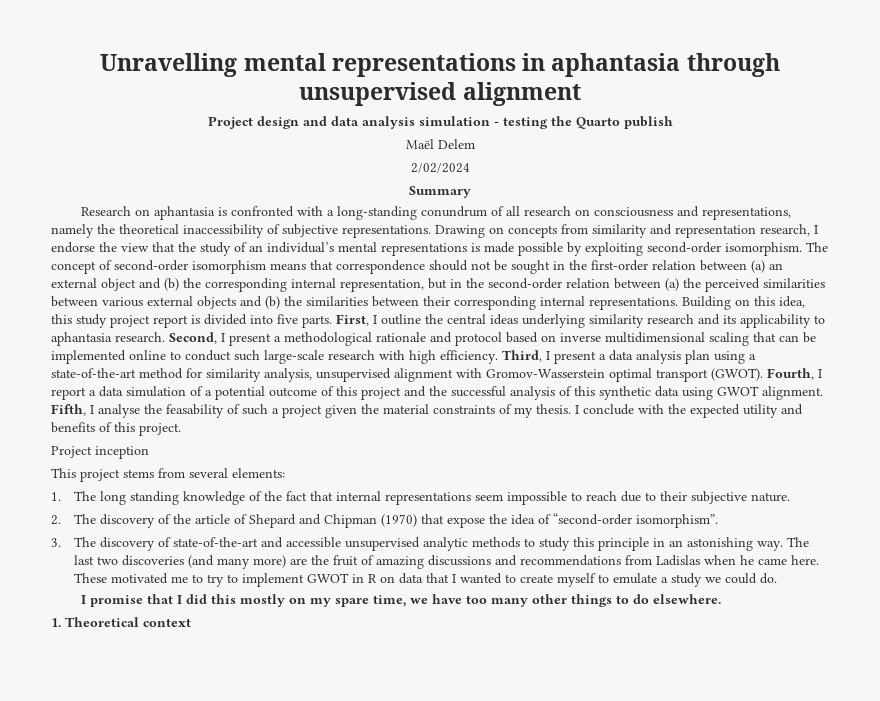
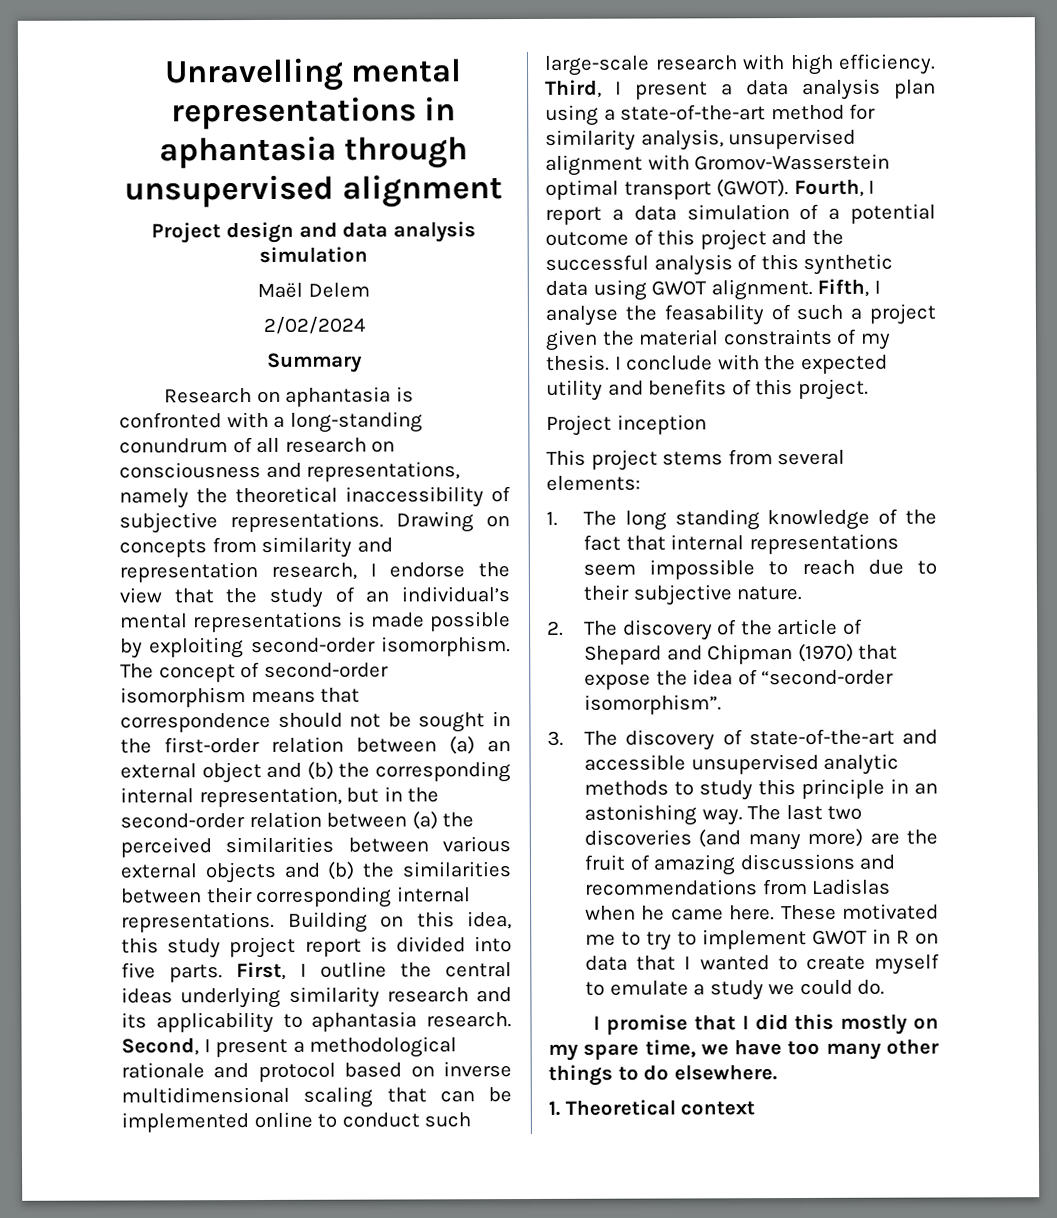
- Project design and data analysis simulation - testing the Quarto publish
+ Project design and data analysis simulation

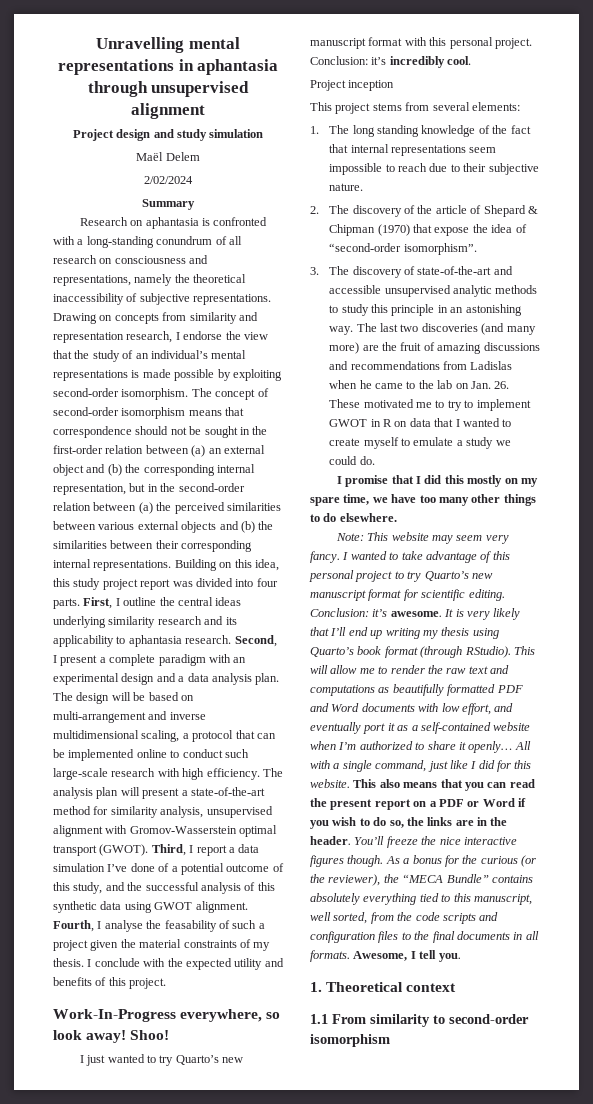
- Project design and data analysis simulation
+ Project design and study simulation
- Building on this idea, this study project report is divided into five parts.
+ Building on this idea, this study project report was divided into four parts.
- Second, I present a methodological rationale and protocol based on inverse multidimensional scaling that can be implemented online to conduct such large-scale research with high efficiency.
+ Second, I present a complete paradigm with an experimental design and a data analysis plan. The design will be based on multi-arrangement and inverse multidimensional scaling, a protocol that can be implemented online to conduct such large-scale research with high efficiency.
- Third, I present a data analysis plan using a state-of-the-art method for similarity analysis, unsupervised alignment with Gromov-Wasserstein optimal transport (GWOT).
+ The analysis plan will present a state-of-the-art method for similarity analysis, unsupervised alignment with Gromov-Wasserstein optimal transport (GWOT).
- Fourth, I report a data simulation of a potential outcome of this project and the successful analysis of this synthetic data using GWOT alignment.
+ Third, I report a data simulation I’ve done of a potential outcome of this study, and the successful analysis of this synthetic data using GWOT alignment.
- Fifth, I analyse the feasability of such a project given the material constraints of my thesis.
+ Fourth, I analyse the feasability of such a project given the material constraints of my thesis.
+ Work-In-Progress everywhere, so look away! Shoo!
+ I just wanted to try Quarto’s new manuscript format with this personal project. Conclusion: it’s incredibly cool.
- 2. The discovery of the article of Shepard and Chipman (1970) that expose the idea of “second-order isomorphism”.
+ 2. The discovery of the article of Shepard & Chipman (1970) that expose the idea of “second-order isomorphism”.
- The last two discoveries (and many more) are the fruit of amazing discussions and recommendations from Ladislas when he came here. These motivated me to try to implement GWOT in R on data that I wanted to create myself to emulate a study we could do.
+ The last two discoveries (and many more) are the fruit of amazing discussions and recommendations from Ladislas when he came to the lab on Jan. 26. These motivated me to try to implement GWOT in R on data that I wanted to create myself to emulate a study we could do.
+ Note: This website may seem very fancy. I wanted to take advantage of this personal project to try Quarto’s new manuscript format for scientific editing. Conclusion: it’s awesome. It is very likely that I’ll end up writing my thesis using Quarto’s book format (through RStudio). This will allow me to render the raw text and computations as beautifully formatted PDF and Word documents with low effort, and eventually port it as a self-contained website when I’m authorized to share it openly… All with a single command, just like I did for this website. This also means that you can read the present report on a PDF or Word if you wish to do so, the links are in the header. You’ll freeze the nice interactive figures though. As a bonus for the curious (or the reviewer), the “MECA Bundle” contains absolutely everything tied to this manuscript, well sorted, from the code scripts and configuration files to the final documents in all formats. Awesome, I tell you.
  1. Theoretical context
+ 1.1 From similarity to second-order isomorphism

